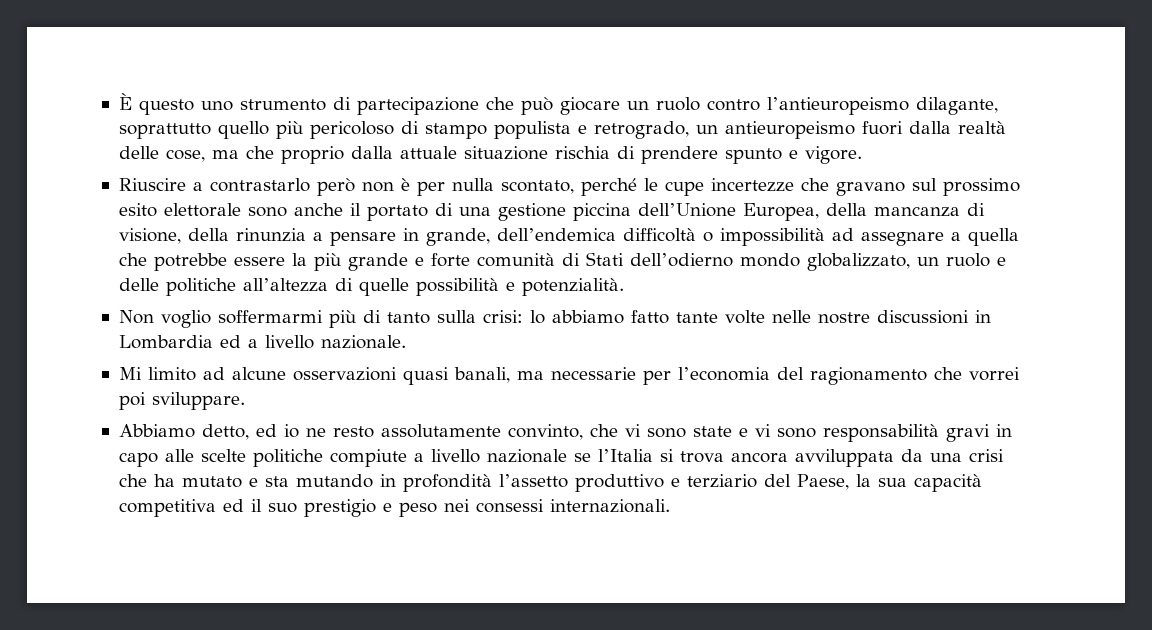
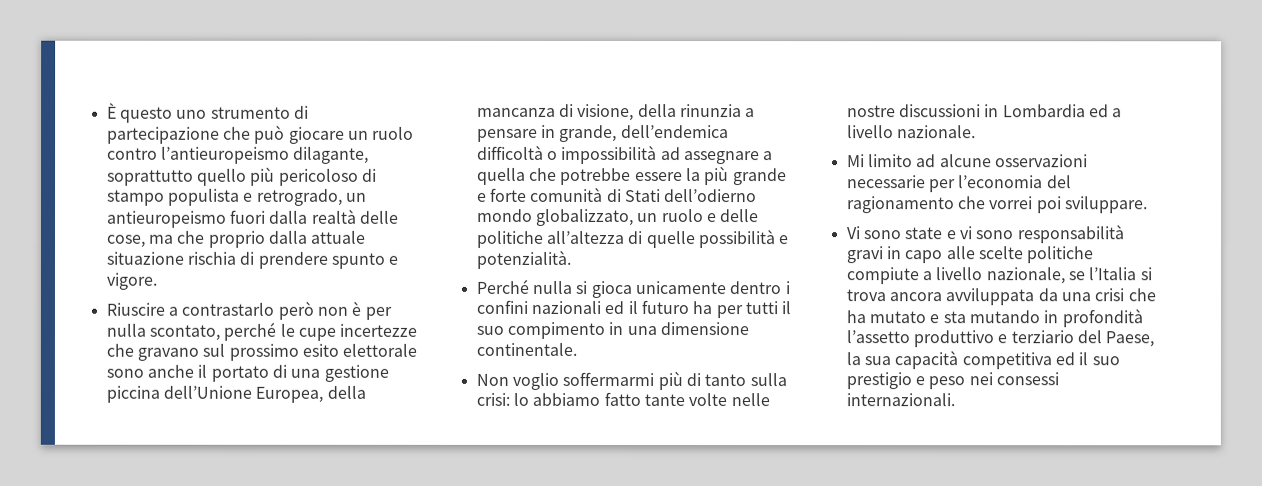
+ Perché nulla si gioca unicamente dentro i confini nazionali ed il futuro ha per tutti il suo compimento in una dimensione continentale.
- Mi limito ad alcune osservazioni quasi banali, ma necessarie per l’economia del ragionamento che vorrei poi sviluppare.
+ Mi limito ad alcune osservazioni necessarie per l’economia del ragionamento che vorrei poi sviluppare.
- Abbiamo detto, ed io ne resto assolutamente convinto, che vi sono state e vi sono responsabilità gravi in capo alle scelte politiche compiute a livello nazionale se l’Italia si trova ancora avviluppata da una crisi che ha mutato e sta mutando in profondità l’assetto produttivo e terziario del Paese, la sua capacità competitiva ed il suo prestigio e peso nei consessi internazionali.
+ Vi sono state e vi sono responsabilità gravi in capo alle scelte politiche compiute a livello nazionale, se l’Italia si trova ancora avviluppata da una crisi che ha mutato e sta mutando in profondità l’assetto produttivo e terziario del Paese, la sua capacità competitiva ed il suo prestigio e peso nei consessi internazionali.

